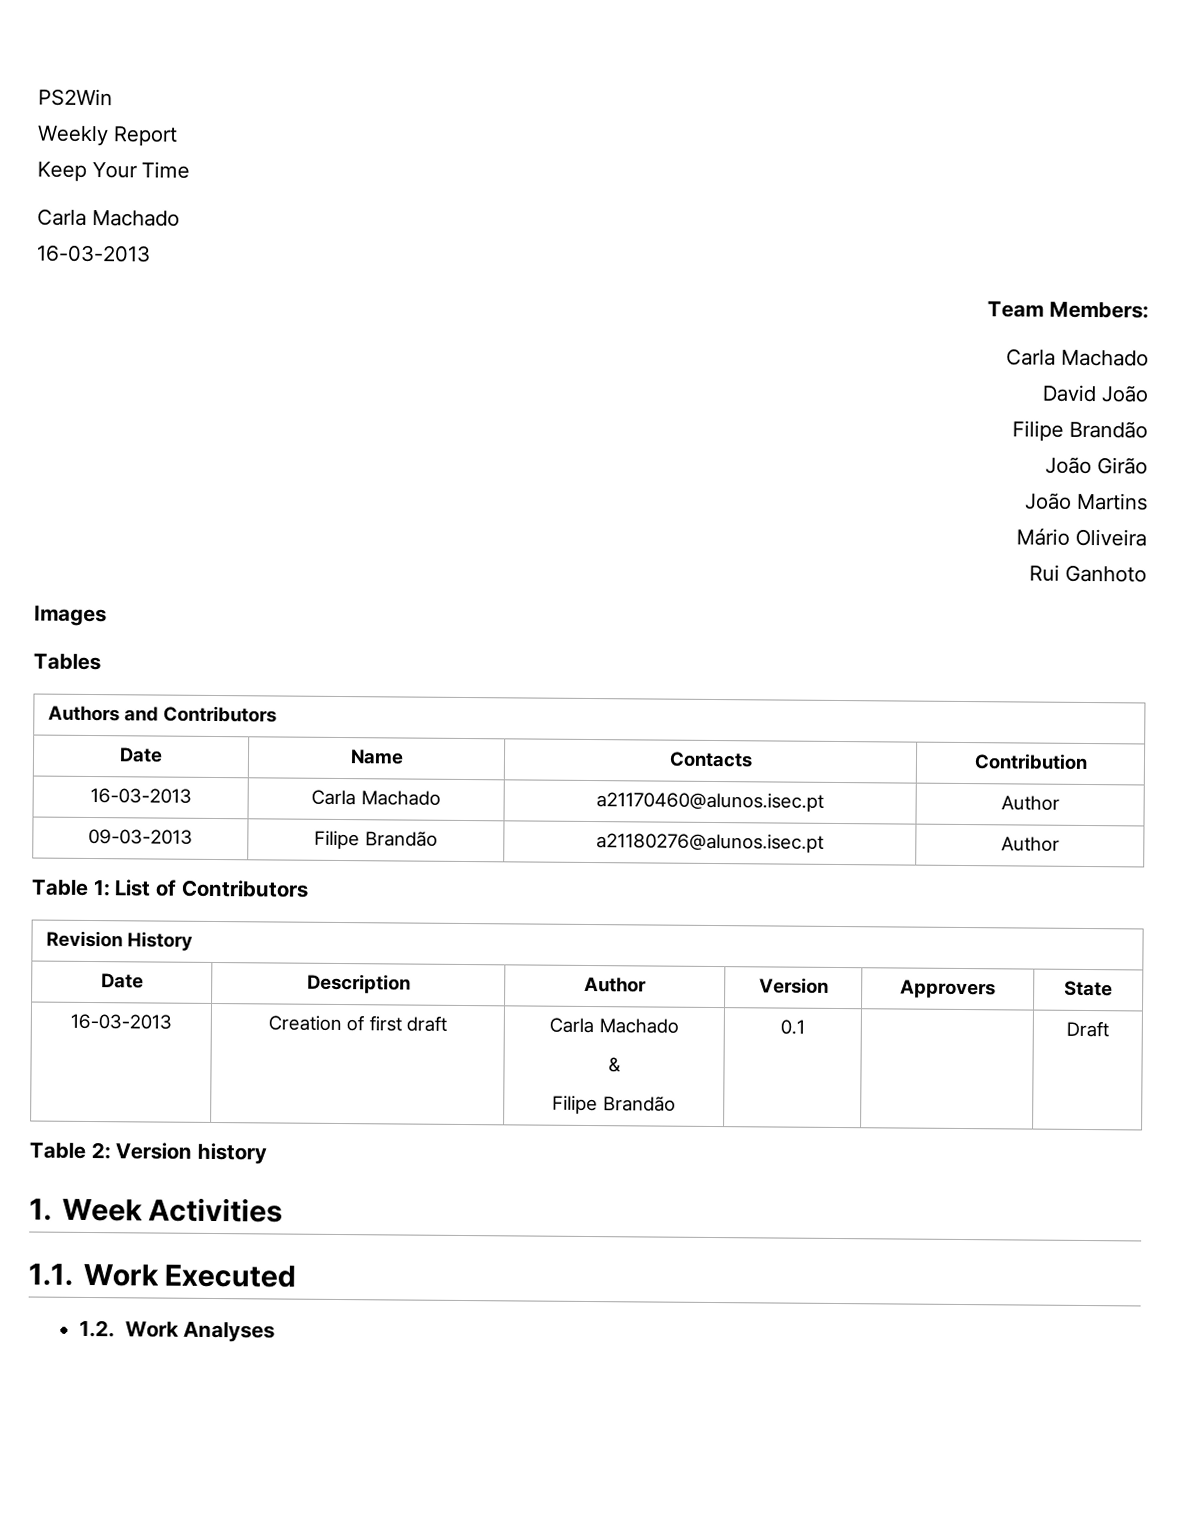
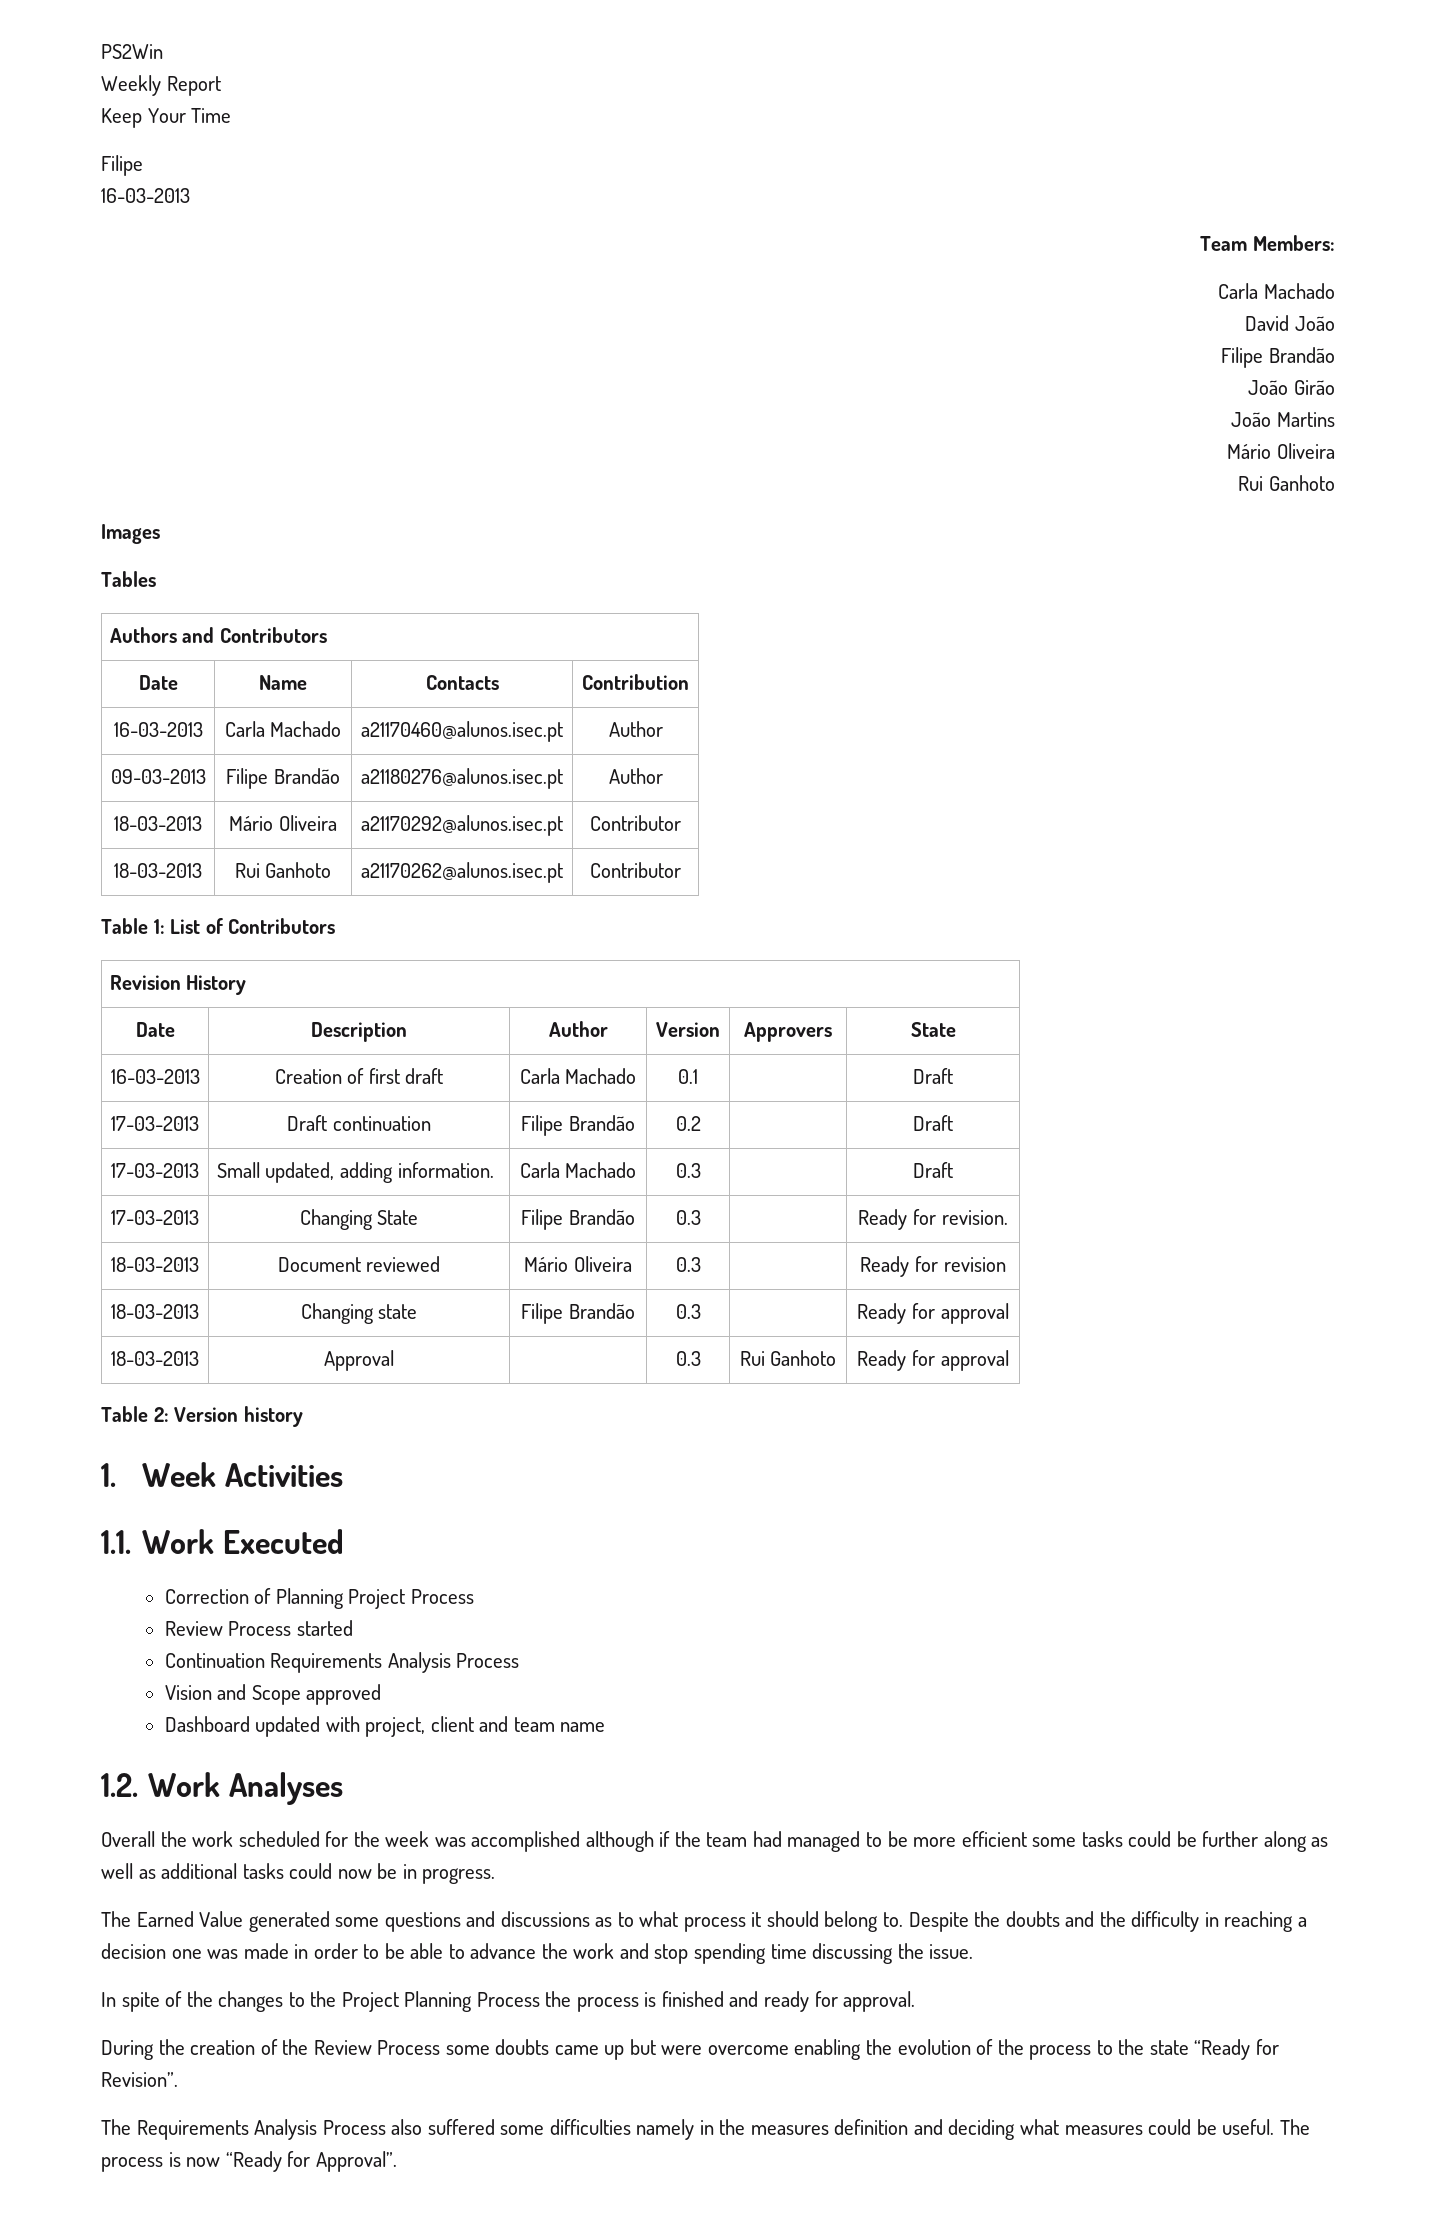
  Keep Your Time
- Carla Machado
+ Filipe
+ 18-03-2013 | Mário Oliveira | a21170292@alunos.isec.pt | Contributor
+ 18-03-2013 | Rui Ganhoto | a21170262@alunos.isec.pt | Contributor
- 16-03-2013 | Creation of first draft | Carla Machado
- &
- Filipe Brandão | 0.1 | | Draft
+ 16-03-2013 | Creation of first draft | Carla Machado | 0.1 | | Draft
+ 17-03-2013 | Draft continuation | Filipe Brandão | 0.2 | | Draft
+ 17-03-2013 | Small updated, adding information. | Carla Machado | 0.3 | | Draft
+ 17-03-2013 | Changing State | Filipe Brandão | 0.3 | | Ready for revision.
+ 18-03-2013 | Document reviewed | Mário Oliveira | 0.3 | | Ready for revision
+ 18-03-2013 | Changing state | Filipe Brandão | 0.3 | | Ready for approval
+ 18-03-2013 | Approval | | 0.3 | Rui Ganhoto | Ready for approval
+ Correction of Planning Project Process
+ Review Process started
+ Continuation Requirements Analysis Process
+ Vision and Scope approved
+ Dashboard updated with project, client and team name
  1.2. Work Analyses
+ Overall the work scheduled for the week was accomplished although if the team had managed to be more efficient some tasks could be further along as well as additional tasks could now be in progress.
+ The Earned Value generated some questions and discussions as to what process it should belong to. Despite the doubts and the difficulty in reaching a decision one was made in order to be able to advance the work and stop spending time discussing the issue.
+ In spite of the changes to the Project Planning Process the process is finished and ready for approval.
+ During the creation of the Review Process some doubts came up but were overcome enabling the evolution of the process to the state “Ready for Revision”.
+ The Requirements Analysis Process also suffered some difficulties namely in the measures definition and deciding what measures could be useful. The process is now “Ready for Approval”.

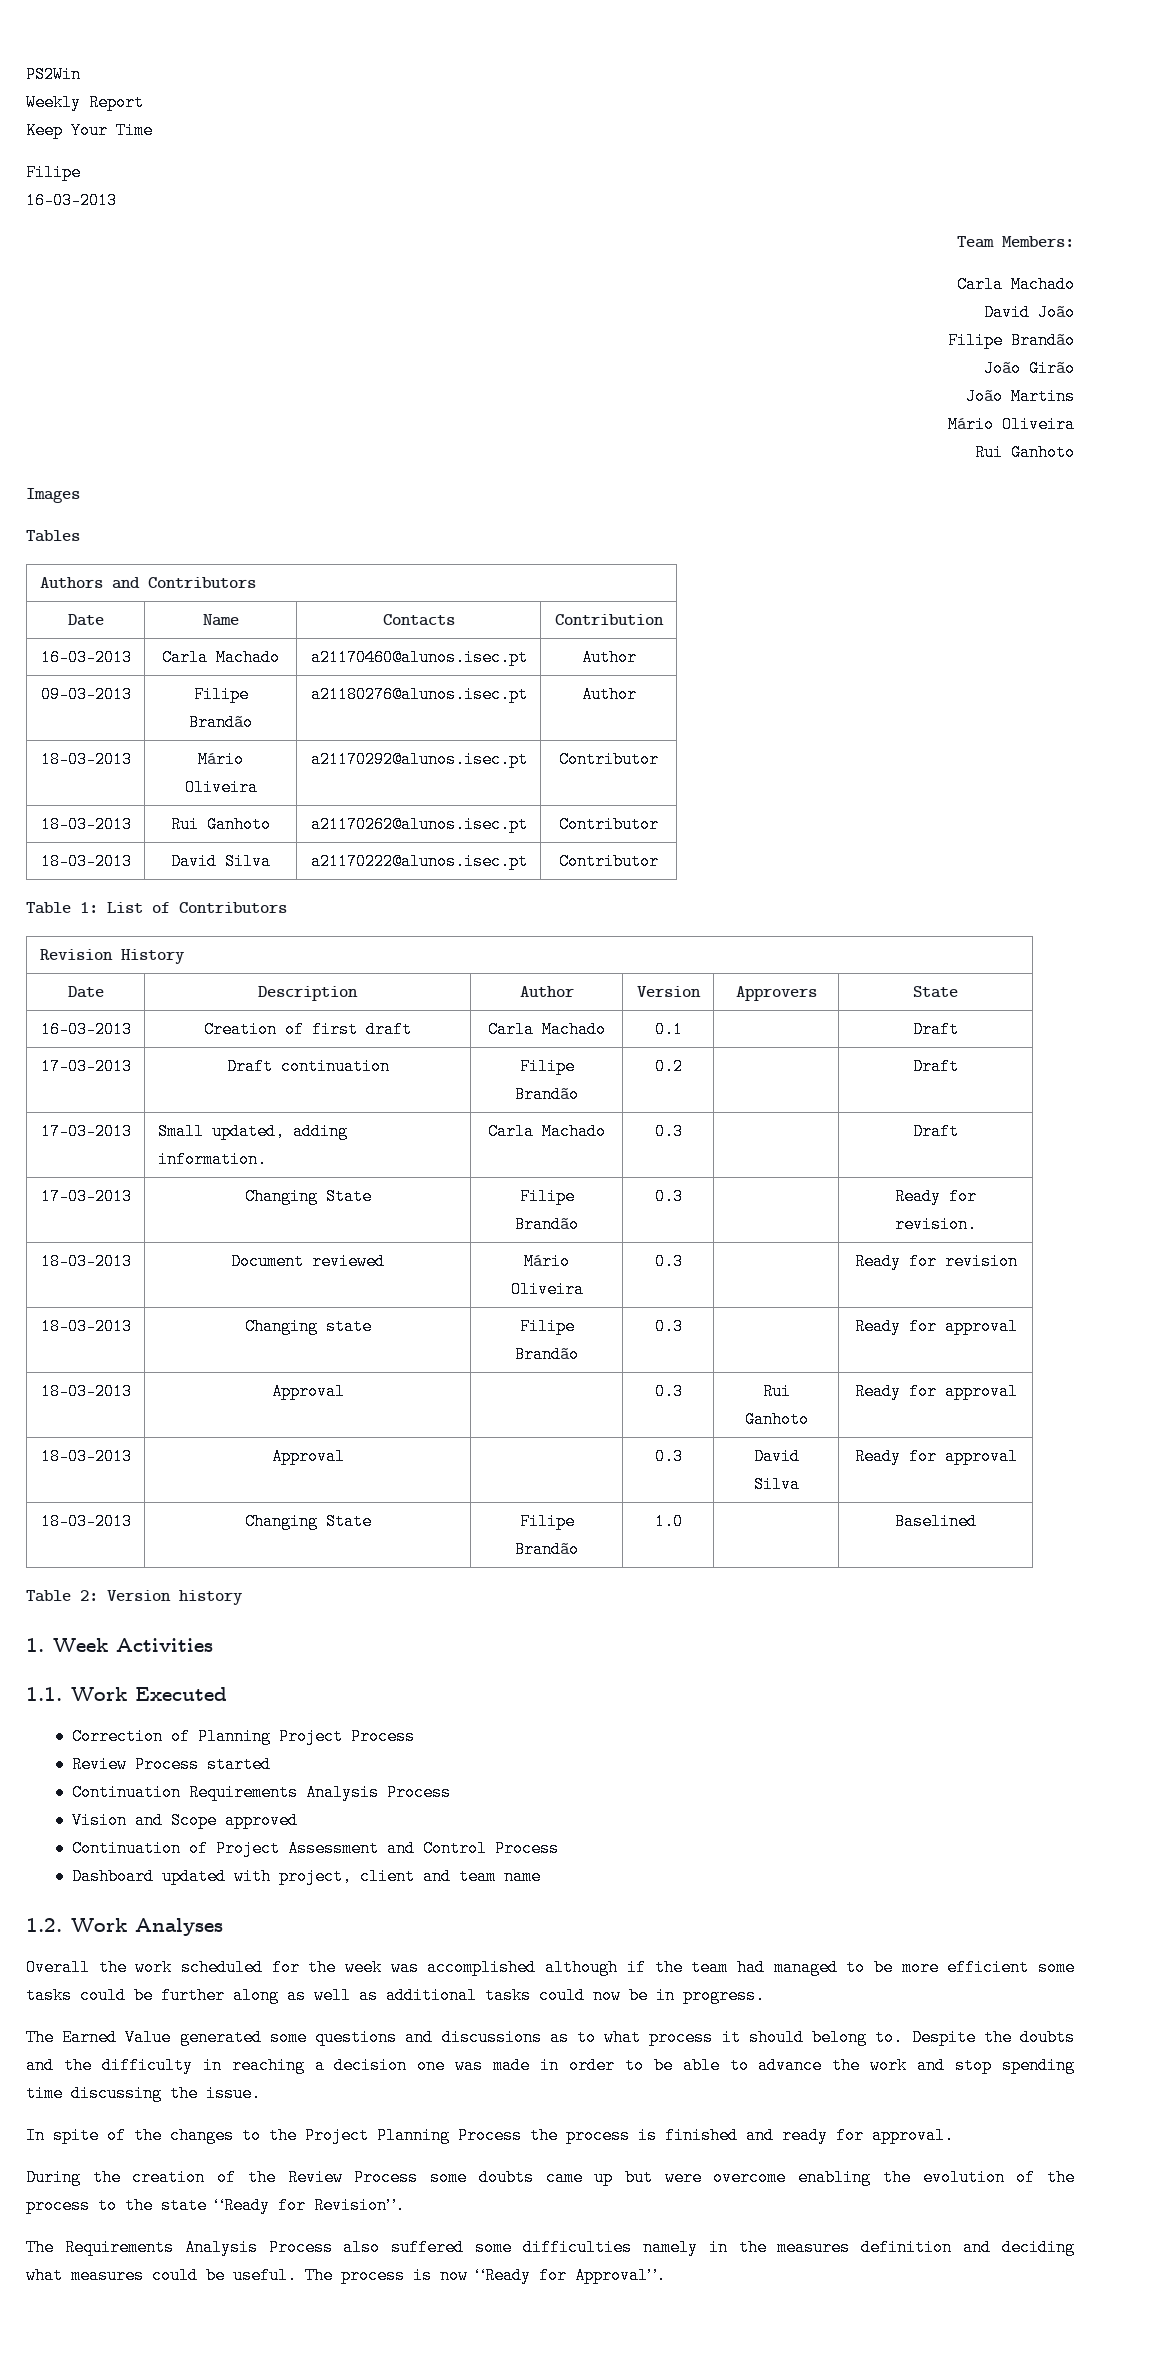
+ 18-03-2013 | David Silva | a21170222@alunos.isec.pt | Contributor
+ 18-03-2013 | Approval | | 0.3 | David Silva | Ready for approval
+ 18-03-2013 | Changing State | Filipe Brandão | 1.0 | | Baselined
+ Continuation of Project Assessment and Control Process

